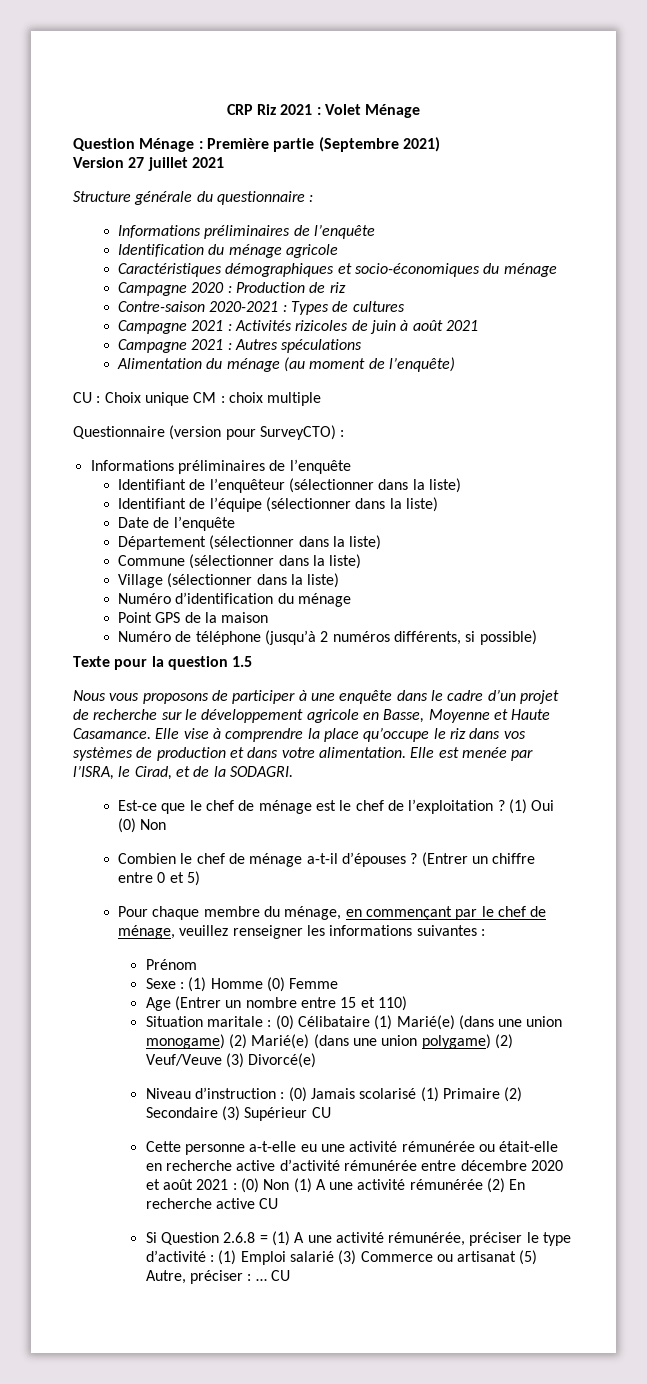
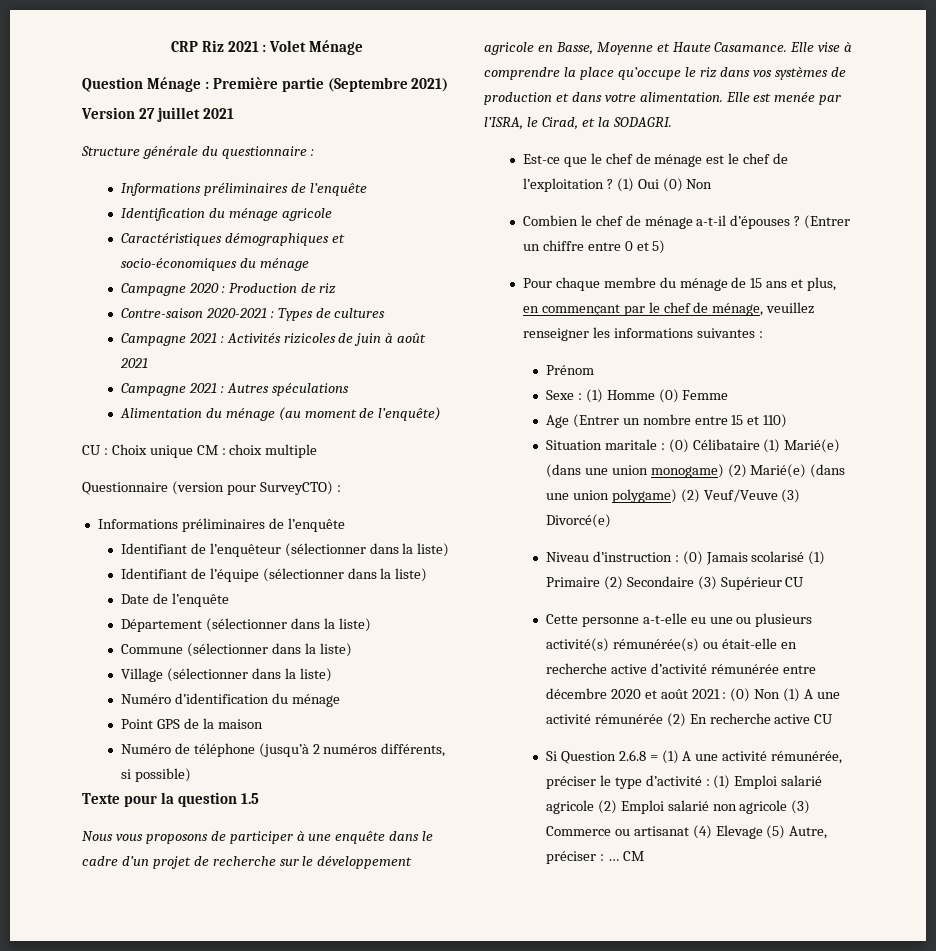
- Elle est menée par l’ISRA, le Cirad, et de la SODAGRI.
+ Elle est menée par l’ISRA, le Cirad, et la SODAGRI.
- Pour chaque membre du ménage, en commençant par le chef de ménage, veuillez renseigner les informations suivantes :
+ Pour chaque membre du ménage de 15 ans et plus, en commençant par le chef de ménage, veuillez renseigner les informations suivantes :
- Cette personne a-t-elle eu une activité rémunérée ou était-elle en recherche active d’activité rémunérée entre décembre 2020 et août 2021 : (0) Non (1) A une activité rémunérée (2) En recherche active CU
+ Cette personne a-t-elle eu une ou plusieurs activité(s) rémunérée(s) ou était-elle en recherche active d’activité rémunérée entre décembre 2020 et août 2021 : (0) Non (1) A une activité rémunérée (2) En recherche active CU
- Si Question 2.6.8 = (1) A une activité rémunérée, préciser le type d’activité : (1) Emploi salarié (3) Commerce ou artisanat (5) Autre, préciser : … CU
+ Si Question 2.6.8 = (1) A une activité rémunérée, préciser le type d’activité : (1) Emploi salarié agricole (2) Emploi salarié non agricole (3) Commerce ou artisanat (4) Elevage (5) Autre, préciser : … CM

